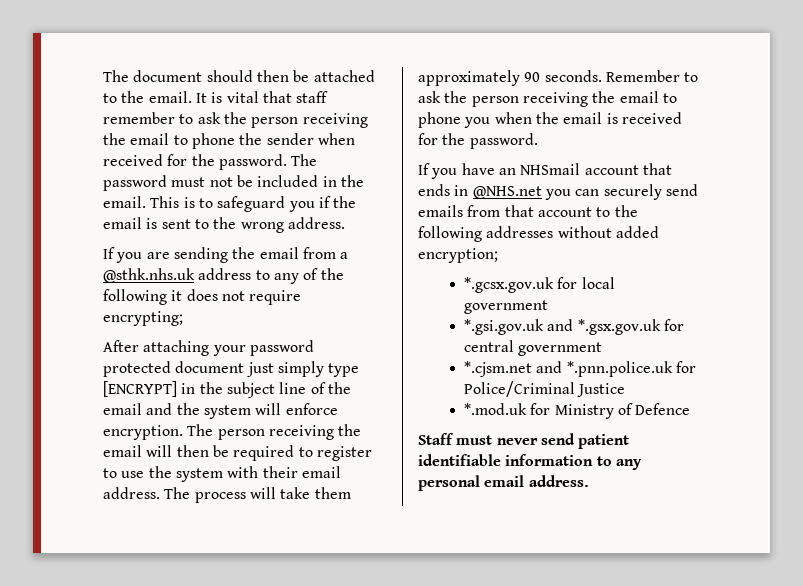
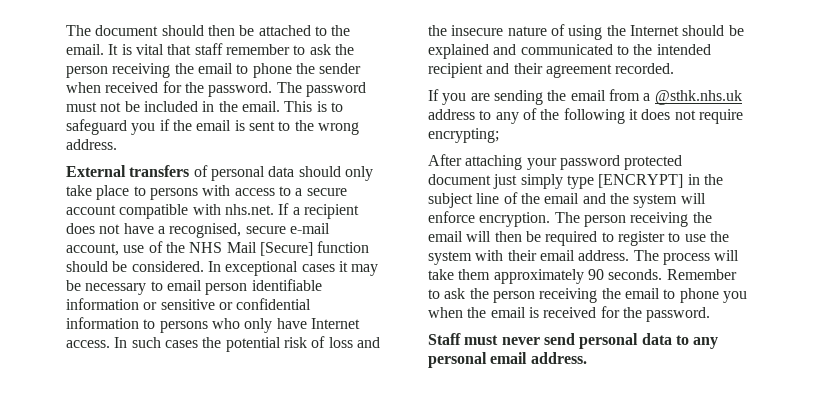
+ External transfers of personal data should only take place to persons with access to a secure account compatible with nhs.net. If a recipient does not have a recognised, secure e-mail account, use of the NHS Mail [Secure] function should be considered. In exceptional cases it may be necessary to email person identifiable information or sensitive or confidential information to persons who only have Internet access. In such cases the potential risk of loss and the insecure nature of using the Internet should be explained and communicated to the intended recipient and their agreement recorded.
- If you have an NHSmail account that ends in @NHS.net you can securely send emails from that account to the following addresses without added encryption;
- *.gcsx.gov.uk for local government
- *.gsi.gov.uk and *.gsx.gov.uk for central government
- *.cjsm.net and *.pnn.police.uk for Police/Criminal Justice
- *.mod.uk for Ministry of Defence
- Staff must never send patient identifiable information to any personal email address.
+ Staff must never send personal data to any personal email address.

